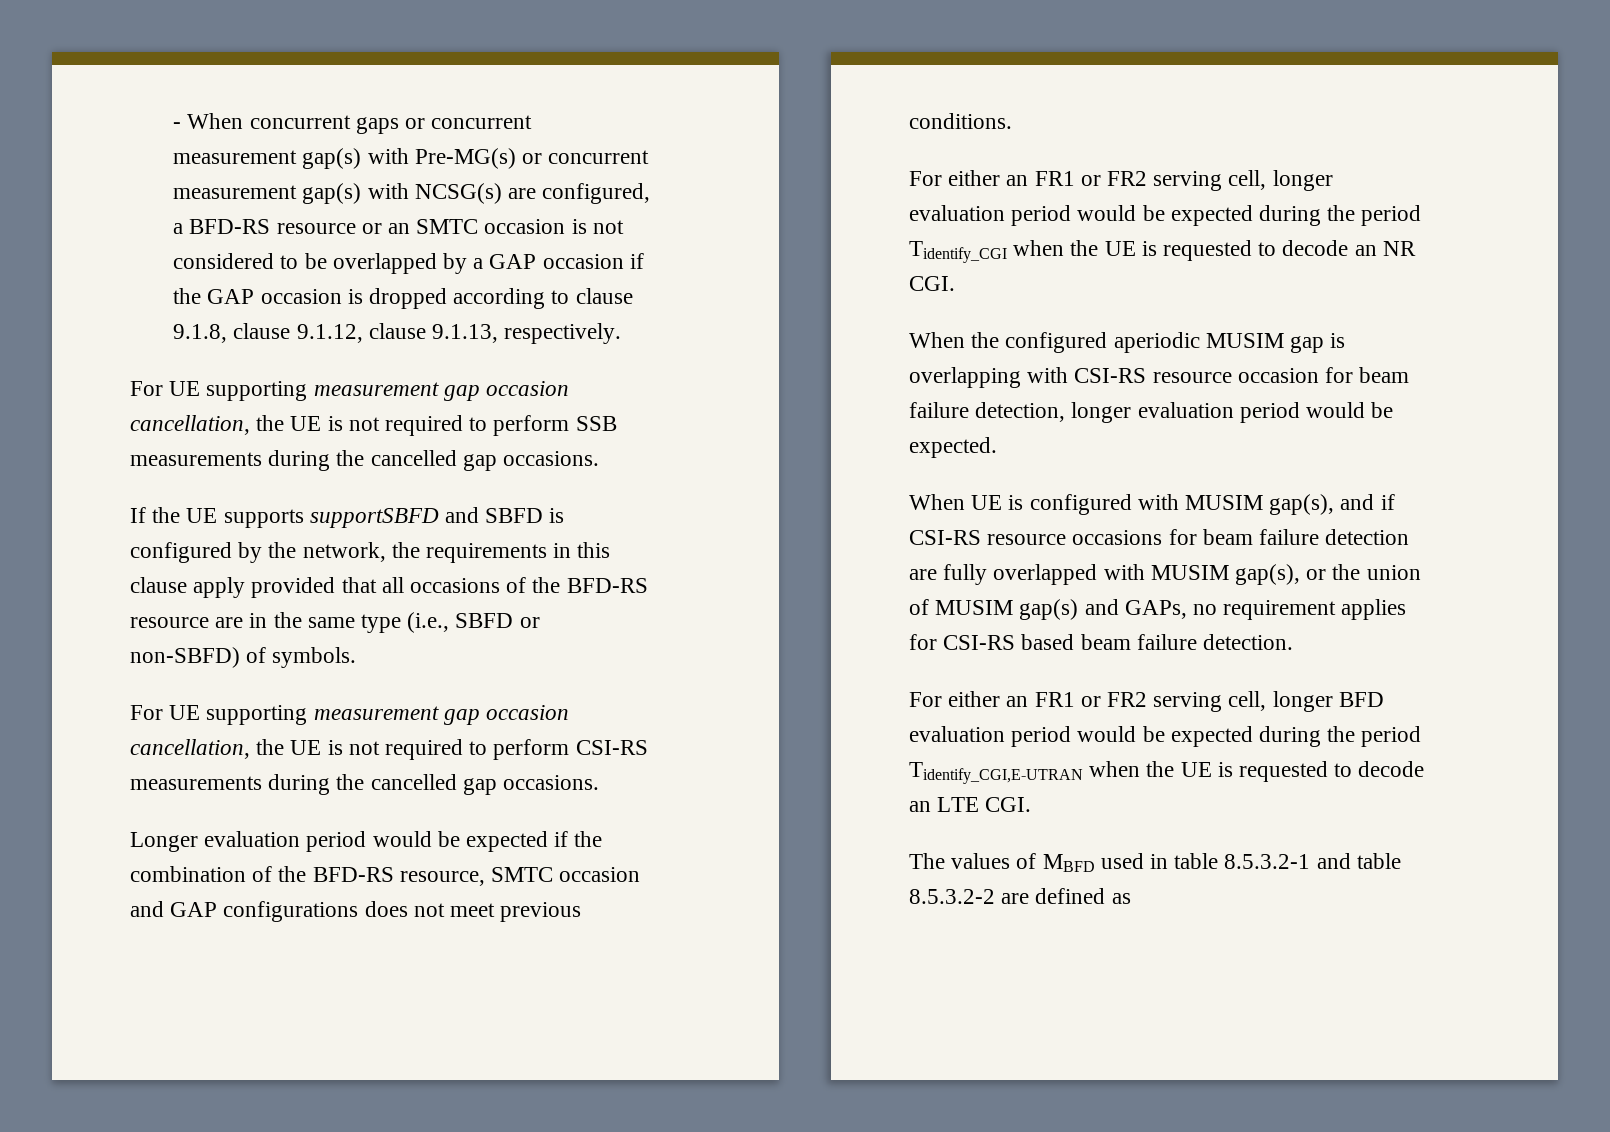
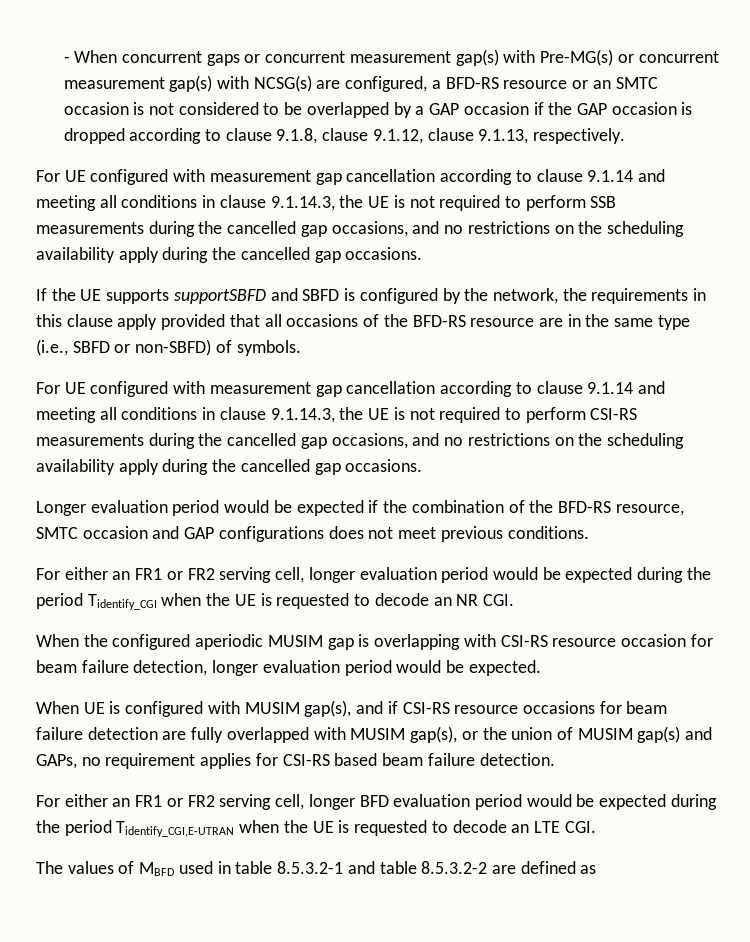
- For UE supporting measurement gap occasion cancellation, the UE is not required to perform SSB measurements during the cancelled gap occasions.
+ For UE configured with measurement gap cancellation according to clause 9.1.14 and meeting all conditions in clause 9.1.14.3, the UE is not required to perform SSB measurements during the cancelled gap occasions, and no restrictions on the scheduling availability apply during the cancelled gap occasions.
- For UE supporting measurement gap occasion cancellation, the UE is not required to perform CSI-RS measurements during the cancelled gap occasions.
+ For UE configured with measurement gap cancellation according to clause 9.1.14 and meeting all conditions in clause 9.1.14.3, the UE is not required to perform CSI-RS measurements during the cancelled gap occasions, and no restrictions on the scheduling availability apply during the cancelled gap occasions.

